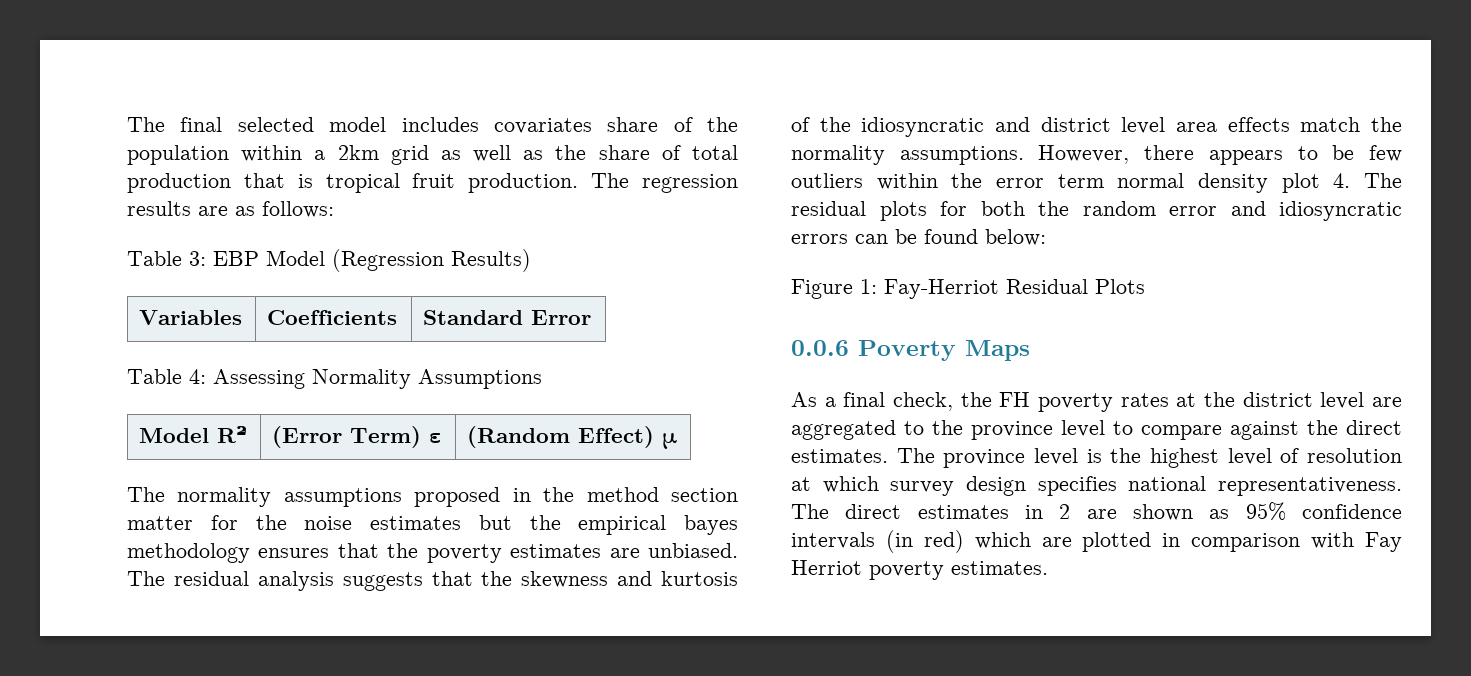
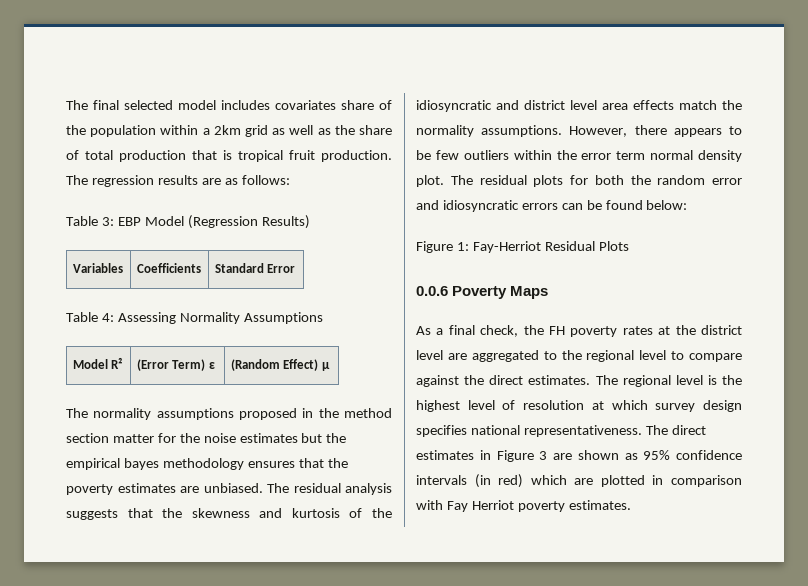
- However, there appears to be few outliers within the error term normal density plot 4. The residual plots for both the random error and idiosyncratic errors can be found below:
+ However, there appears to be few outliers within the error term normal density plot. The residual plots for both the random error and idiosyncratic errors can be found below:
- As a final check, the FH poverty rates at the district level are aggregated to the province level to compare against the direct estimates.
+ As a final check, the FH poverty rates at the district level are aggregated to the regional level to compare against the direct estimates.
- The province level is the highest level of resolution at which survey design specifies national representativeness.
+ The regional level is the highest level of resolution at which survey design specifies national representativeness.
- The direct estimates in 2 are shown as 95% confidence intervals (in red) which are plotted in comparison with Fay Herriot poverty estimates.
+ The direct estimates in Figure 3 are shown as 95% confidence intervals (in red) which are plotted in comparison with Fay Herriot poverty estimates.

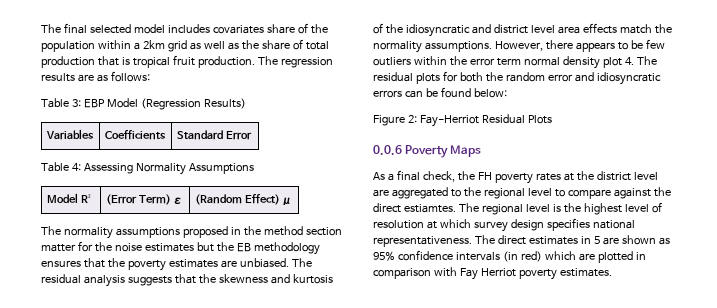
- The normality assumptions proposed in the method section matter for the noise estimates but the empirical bayes methodology ensures that the poverty estimates are unbiased.
+ The normality assumptions proposed in the method section matter for the noise estimates but the EB methodology ensures that the poverty estimates are unbiased.
- However, there appears to be few outliers within the error term normal density plot. The residual plots for both the random error and idiosyncratic errors can be found below:
+ However, there appears to be few outliers within the error term normal density plot 4. The residual plots for both the random error and idiosyncratic errors can be found below:
- Figure 1: Fay-Herriot Residual Plots
+ Figure 2: Fay-Herriot Residual Plots
- As a final check, the FH poverty rates at the district level are aggregated to the regional level to compare against the direct estimates.
+ As a final check, the FH poverty rates at the district level are aggregated to the regional level to compare against the direct estiamtes.
- The direct estimates in Figure 3 are shown as 95% confidence intervals (in red) which are plotted in comparison with Fay Herriot poverty estimates.
+ The direct estimates in 5 are shown as 95% confidence intervals (in red) which are plotted in comparison with Fay Herriot poverty estimates.

